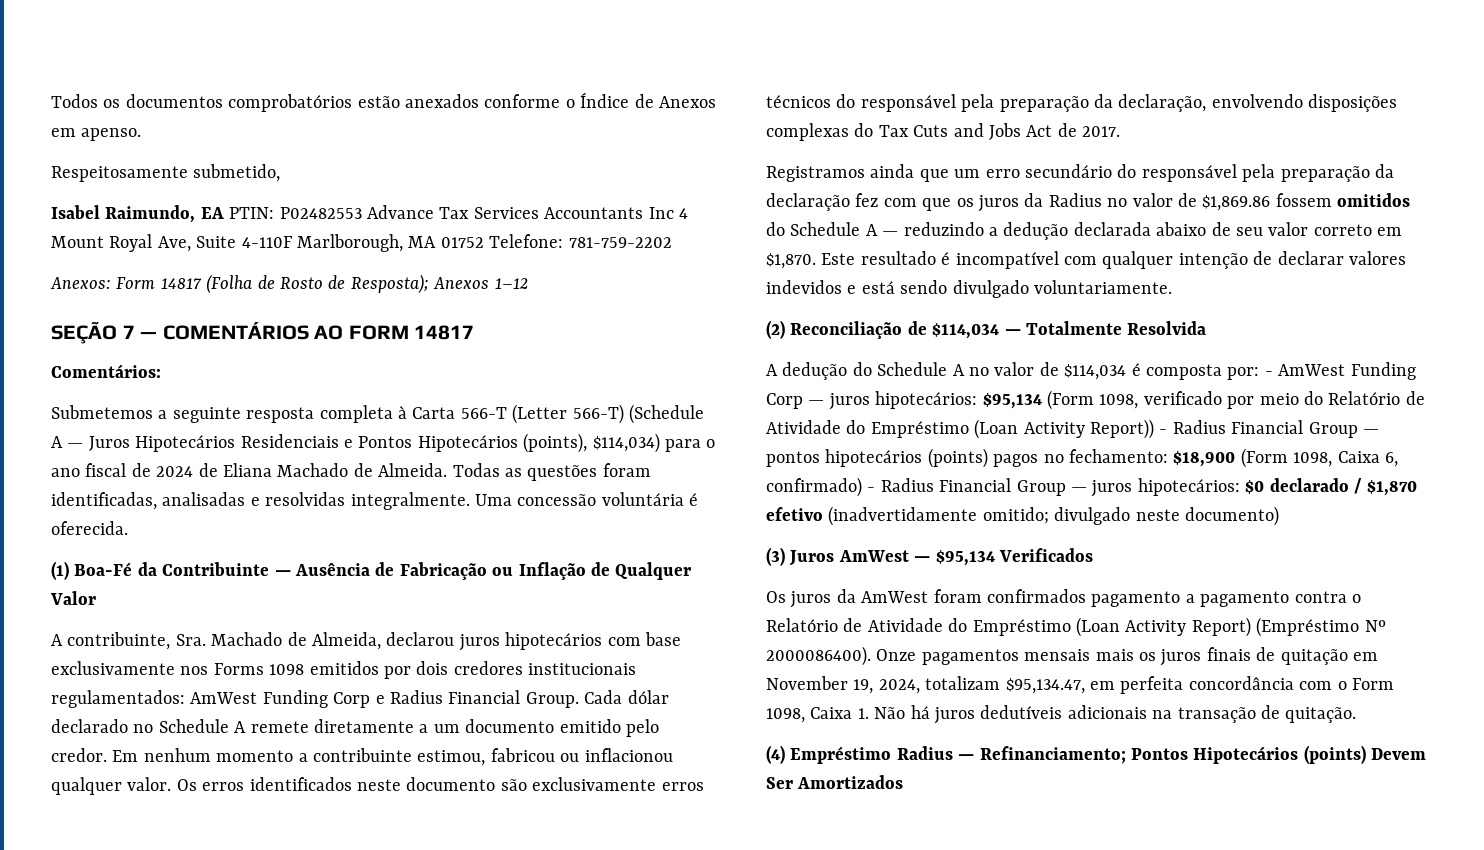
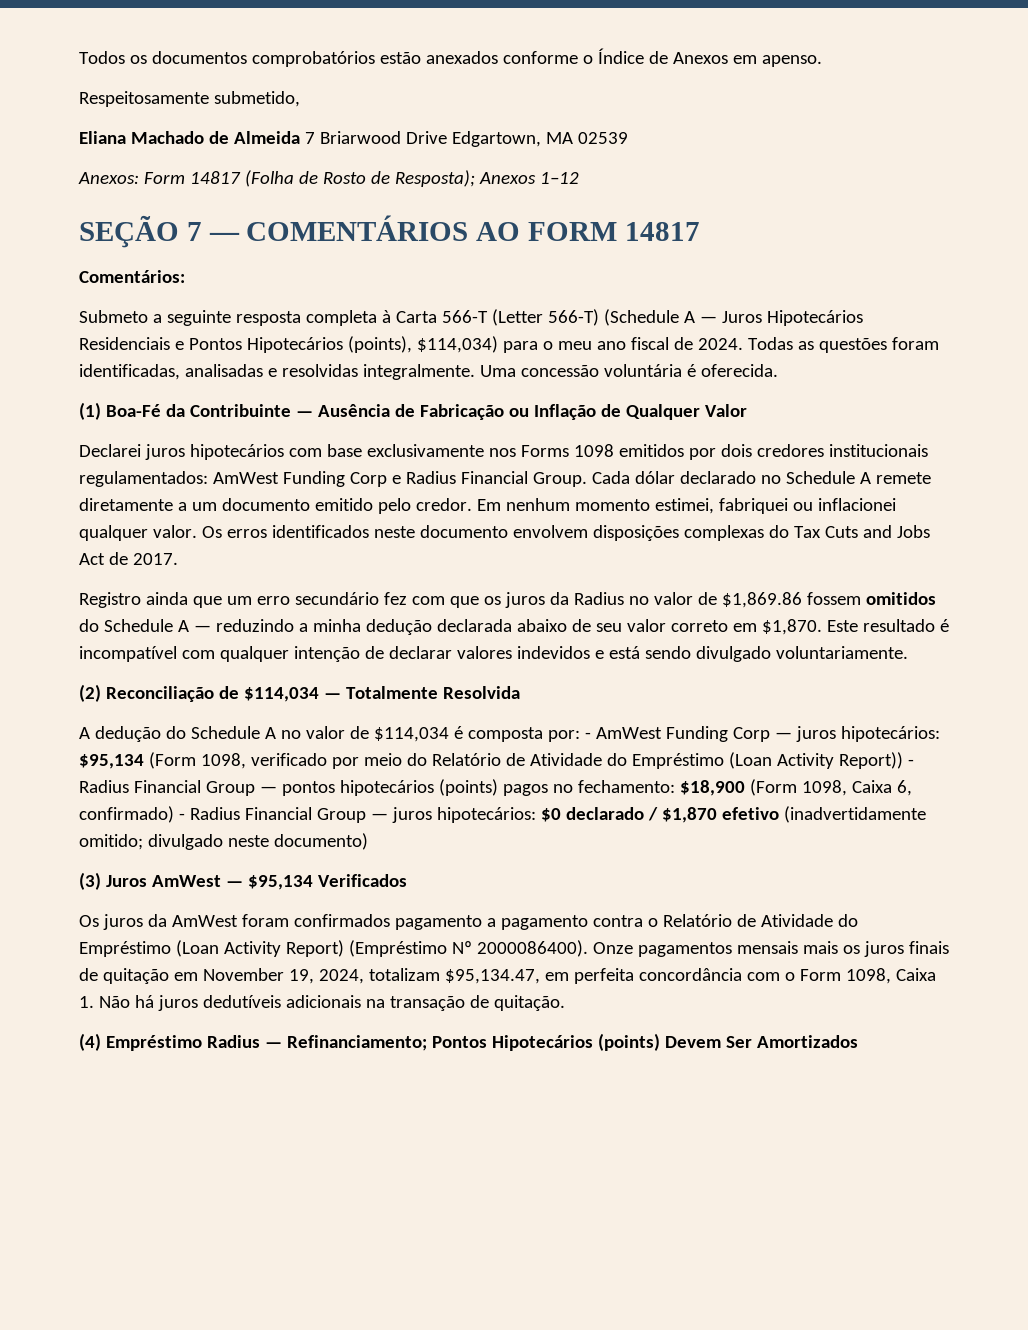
- Isabel Raimundo, EA PTIN: P02482553 Advance Tax Services Accountants Inc 4 Mount Royal Ave, Suite 4-110F Marlborough, MA 01752 Telefone: 781-759-2202
+ Eliana Machado de Almeida 7 Briarwood Drive Edgartown, MA 02539
- Submetemos a seguinte resposta completa à Carta 566-T (Letter 566-T) (Schedule A — Juros Hipotecários Residenciais e Pontos Hipotecários (points), $114,034) para o ano fiscal de 2024 de Eliana Machado de Almeida.
+ Submeto a seguinte resposta completa à Carta 566-T (Letter 566-T) (Schedule A — Juros Hipotecários Residenciais e Pontos Hipotecários (points), $114,034) para o meu ano fiscal de 2024.
- A contribuinte, Sra. Machado de Almeida, declarou juros hipotecários com base exclusivamente nos Forms 1098 emitidos por dois credores institucionais regulamentados: AmWest Funding Corp e Radius Financial Group.
+ Declarei juros hipotecários com base exclusivamente nos Forms 1098 emitidos por dois credores institucionais regulamentados: AmWest Funding Corp e Radius Financial Group.
- Em nenhum momento a contribuinte estimou, fabricou ou inflacionou qualquer valor.
+ Em nenhum momento estimei, fabriquei ou inflacionei qualquer valor.
- Os erros identificados neste documento são exclusivamente erros técnicos do responsável pela preparação da declaração, envolvendo disposições complexas do Tax Cuts and Jobs Act de 2017.
+ Os erros identificados neste documento envolvem disposições complexas do Tax Cuts and Jobs Act de 2017.
- Registramos ainda que um erro secundário do responsável pela preparação da declaração fez com que os juros da Radius no valor de $1,869.86 fossem omitidos do Schedule A — reduzindo a dedução declarada abaixo de seu valor correto em $1,870.
+ Registro ainda que um erro secundário fez com que os juros da Radius no valor de $1,869.86 fossem omitidos do Schedule A — reduzindo a minha dedução declarada abaixo de seu valor correto em $1,870.

